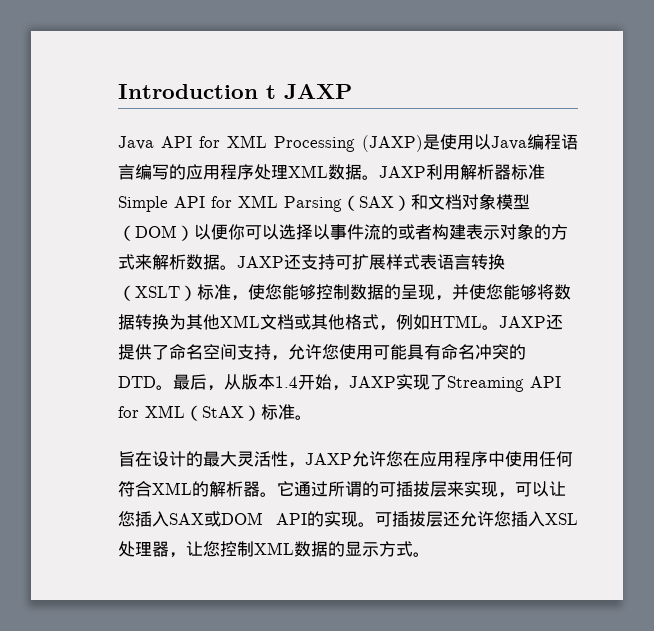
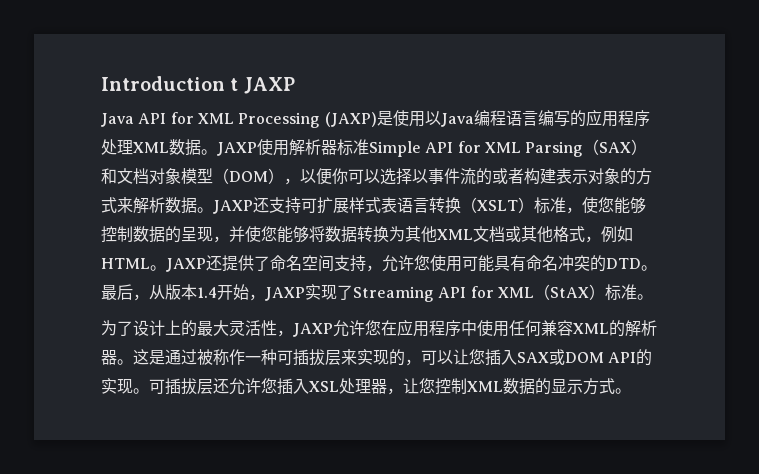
- JAXP利用解析器标准Simple API for XML Parsing（SAX）和文档对象模型（DOM）以便你可以选择以事件流的或者构建表示对象的方式来解析数据。
+ JAXP使用解析器标准Simple API for XML Parsing（SAX）和文档对象模型（DOM），以便你可以选择以事件流的或者构建表示对象的方式来解析数据。
- 旨在设计的最大灵活性，JAXP允许您在应用程序中使用任何符合XML的解析器。
+ 为了设计上的最大灵活性，JAXP允许您在应用程序中使用任何兼容XML的解析器。
- 它通过所谓的可插拔层来实现，可以让您插入SAX或DOM API的实现。
+ 这是通过被称作一种可插拔层来实现的，可以让您插入SAX或DOM API的实现。

